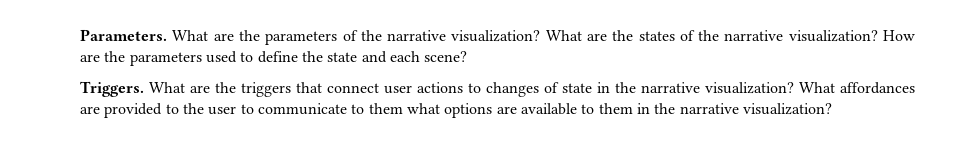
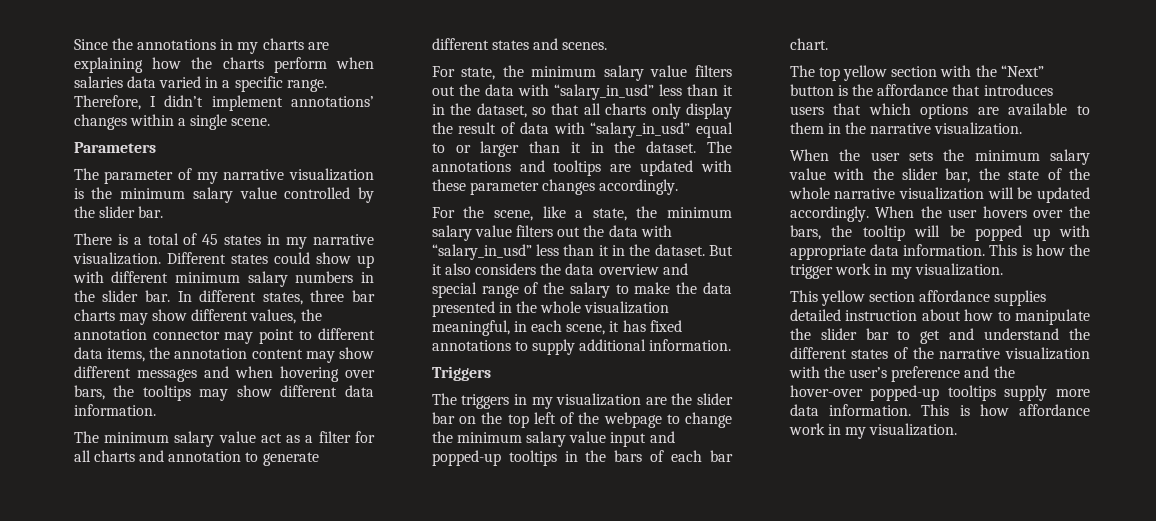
- Parameters. What are the parameters of the narrative visualization? What are the states of the narrative visualization? How are the parameters used to define the state and each scene?
- Triggers. What are the triggers that connect user actions to changes of state in the narrative visualization? What affordances are provided to the user to communicate to them what options are available to them in the narrative visualization?
+ Since the annotations in my charts are explaining how the charts perform when salaries data varied in a specific range. Therefore, I didn’t implement annotations’ changes within a single scene.
+ Parameters
+ The parameter of my narrative visualization is the minimum salary value controlled by the slider bar.
+ There is a total of 45 states in my narrative visualization. Different states could show up with different minimum salary numbers in the slider bar. In different states, three bar charts may show different values, the annotation connector may point to different data items, the annotation content may show different messages and when hovering over bars, the tooltips may show different data information.
+ The minimum salary value act as a filter for all charts and annotation to generate different states and scenes.
+ For state, the minimum salary value filters out the data with “salary_in_usd” less than it in the dataset, so that all charts only display the result of data with “salary_in_usd” equal to or larger than it in the dataset. The annotations and tooltips are updated with these parameter changes accordingly.
+ For the scene, like a state, the minimum salary value filters out the data with “salary_in_usd” less than it in the dataset. But it also considers the data overview and special range of the salary to make the data presented in the whole visualization meaningful, in each scene, it has fixed annotations to supply additional information.
+ Triggers
+ The triggers in my visualization are the slider bar on the top left of the webpage to change the minimum salary value input and popped-up tooltips in the bars of each bar chart.
+ The top yellow section with the “Next” button is the affordance that introduces users that which options are available to them in the narrative visualization.
+ When the user sets the minimum salary value with the slider bar, the state of the whole narrative visualization will be updated accordingly. When the user hovers over the bars, the tooltip will be popped up with appropriate data information. This is how the trigger work in my visualization.
+ This yellow section affordance supplies detailed instruction about how to manipulate the slider bar to get and understand the different states of the narrative visualization with the user’s preference and the hover-over popped-up tooltips supply more data information. This is how affordance work in my visualization.

